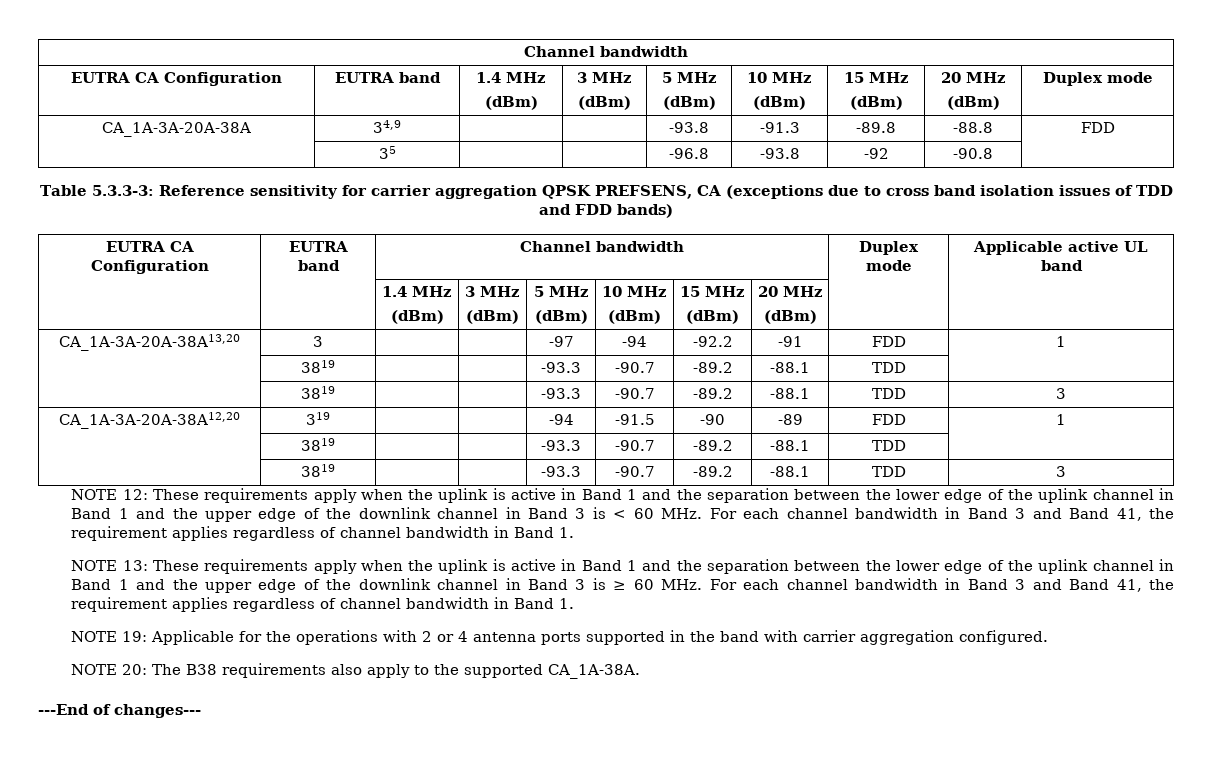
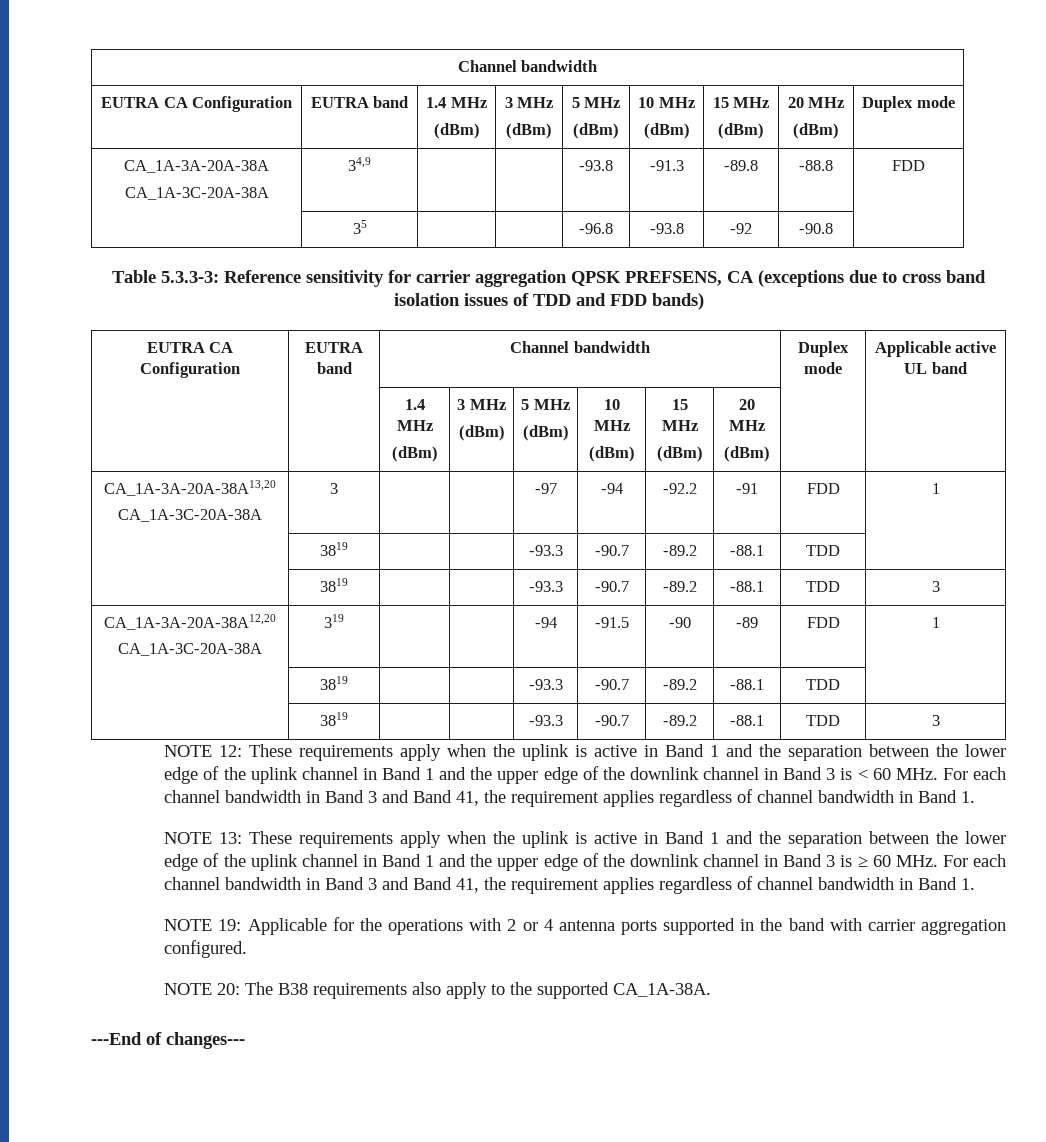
- CA_1A-3A-20A-38A | 34,9 | | | -93.8 | -91.3 | -89.8 | -88.8 | FDD
+ CA_1A-3A-20A-38A
+ CA_1A-3C-20A-38A | 34,9 | | | -93.8 | -91.3 | -89.8 | -88.8 | FDD
- CA_1A-3A-20A-38A13,20 | 3 | | | -97 | -94 | -92.2 | -91 | FDD | 1
+ CA_1A-3A-20A-38A13,20
+ CA_1A-3C-20A-38A | 3 | | | -97 | -94 | -92.2 | -91 | FDD | 1
- CA_1A-3A-20A-38A12,20 | 319 | | | -94 | -91.5 | -90 | -89 | FDD | 1
+ CA_1A-3A-20A-38A12,20
+ CA_1A-3C-20A-38A | 319 | | | -94 | -91.5 | -90 | -89 | FDD | 1

